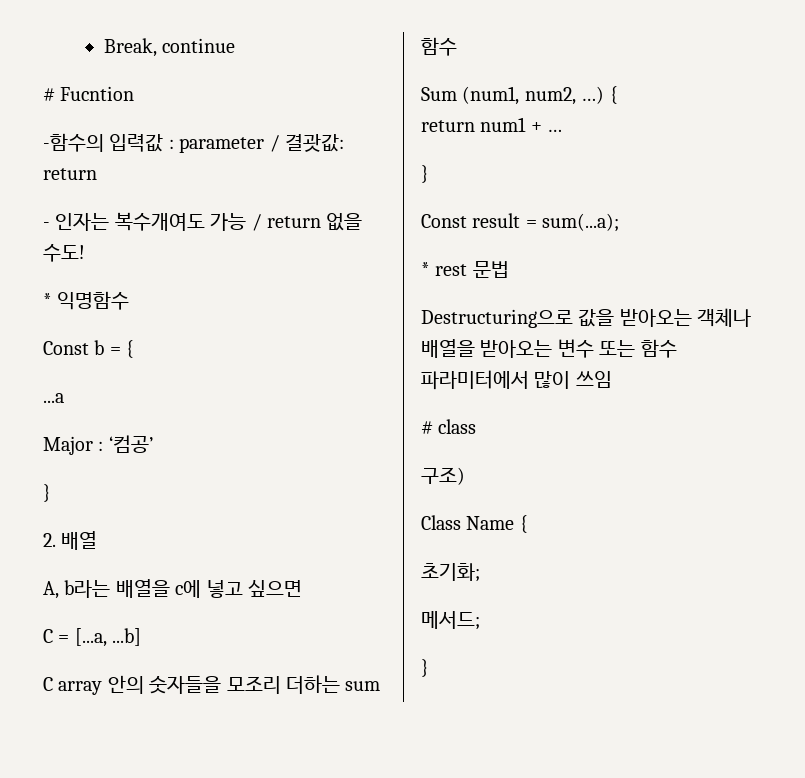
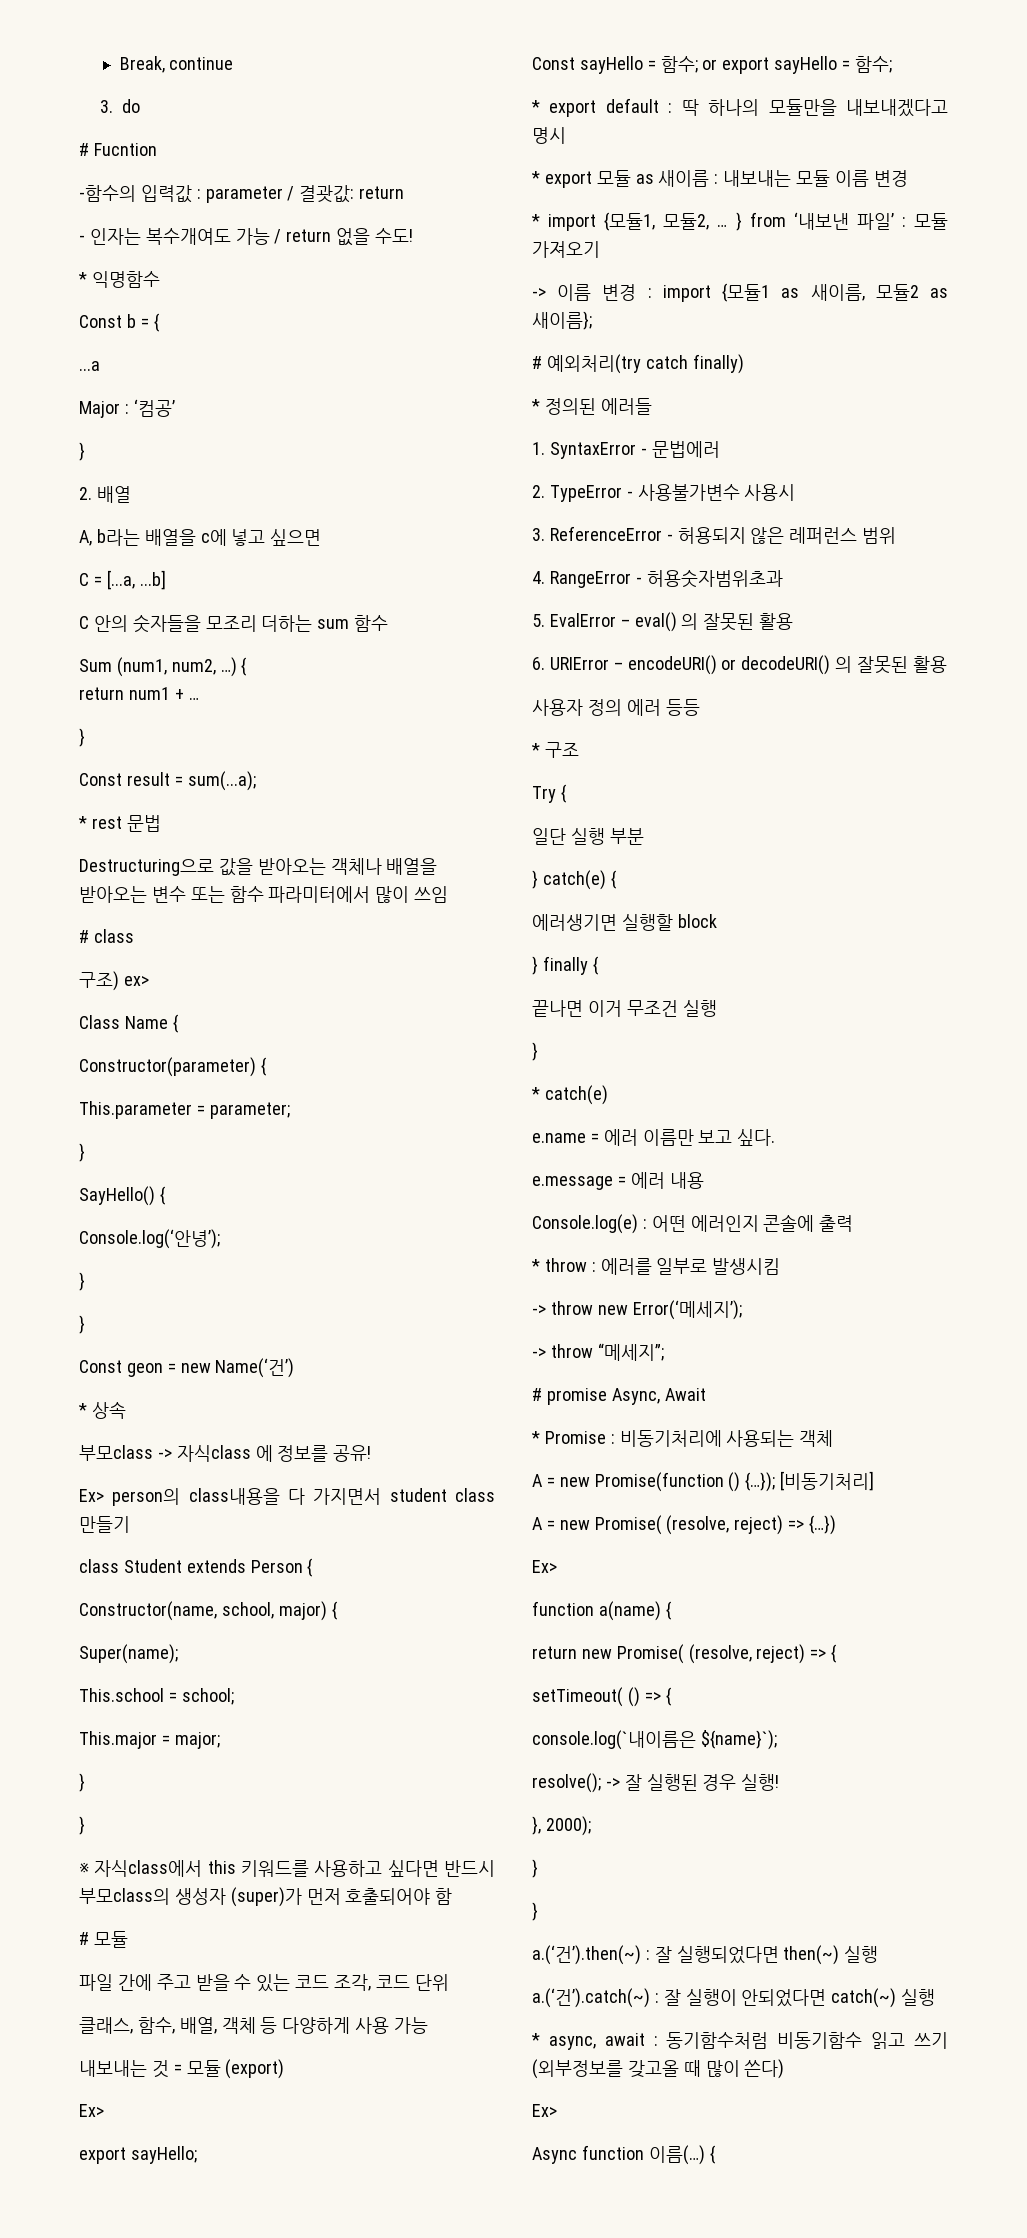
+ 3. do
- C array 안의 숫자들을 모조리 더하는 sum 함수
+ C 안의 숫자들을 모조리 더하는 sum 함수
- 구조)
+ 구조) ex>
- 초기화;
- 메서드;
+ Constructor(parameter) {
+ This.parameter = parameter;
  }
+ SayHello() {
+ Console.log(‘안녕’);
+ }
+ }
+ Const geon = new Name(‘건’)
+ * 상속
+ 부모class -> 자식class 에 정보를 공유!
+ Ex> person의 class내용을 다 가지면서 student class 만들기
+ class Student extends Person {
+ Constructor(name, school, major) {
+ Super(name);
+ This.school = school;
+ This.major = major;
+ }
+ }
+ ※ 자식class에서 this 키워드를 사용하고 싶다면 반드시 부모class의 생성자 (super)가 먼저 호출되어야 함
+ # 모듈
+ 파일 간에 주고 받을 수 있는 코드 조각, 코드 단위
+ 클래스, 함수, 배열, 객체 등 다양하게 사용 가능
+ 내보내는 것 = 모듈 (export)
+ Ex>
+ export sayHello;
+ Const sayHello = 함수; or export sayHello = 함수;
+ * export default : 딱 하나의 모듈만을 내보내겠다고 명시
+ * export 모듈 as 새이름 : 내보내는 모듈 이름 변경
+ * import {모듈1, 모듈2, … } from ‘내보낸 파일’ : 모듈 가져오기
+ -> 이름 변경 : import {모듈1 as 새이름, 모듈2 as 새이름};
+ # 예외처리(try catch finally)
+ * 정의된 에러들
+ 1. SyntaxError - 문법에러
+ 2. TypeError - 사용불가변수 사용시
+ 3. ReferenceError - 허용되지 않은 레퍼런스 범위
+ 4. RangeError - 허용숫자범위초과
+ 5. EvalError – eval() 의 잘못된 활용
+ 6. URIError – encodeURI() or decodeURI() 의 잘못된 활용
+ 사용자 정의 에러 등등
+ * 구조
+ Try {
+ 일단 실행 부분
+ } catch(e) {
+ 에러생기면 실행할 block
+ } finally {
+ 끝나면 이거 무조건 실행
+ }
+ * catch(e)
+ e.name = 에러 이름만 보고 싶다.
+ e.message = 에러 내용
+ Console.log(e) : 어떤 에러인지 콘솔에 출력
+ * throw : 에러를 일부로 발생시킴
+ -> throw new Error(‘메세지’);
+ -> throw “메세지”;
+ # promise Async, Await
+ * Promise : 비동기처리에 사용되는 객체
+ A = new Promise(function () {…}); [비동기처리]
+ A = new Promise( (resolve, reject) => {…})
+ Ex>
+ function a(name) {
+ return new Promise( (resolve, reject) => {
+ setTimeout( () => {
+ console.log(`내이름은 ${name}`);
+ resolve(); -> 잘 실행된 경우 실행!
+ }, 2000);
+ }
+ }
+ a.(‘건’).then(~) : 잘 실행되었다면 then(~) 실행
+ a.(‘건’).catch(~) : 잘 실행이 안되었다면 catch(~) 실행
+ * async, await : 동기함수처럼 비동기함수 읽고 쓰기 (외부정보를 갖고올 때 많이 쓴다)
+ Ex>
+ Async function 이름(…) {

